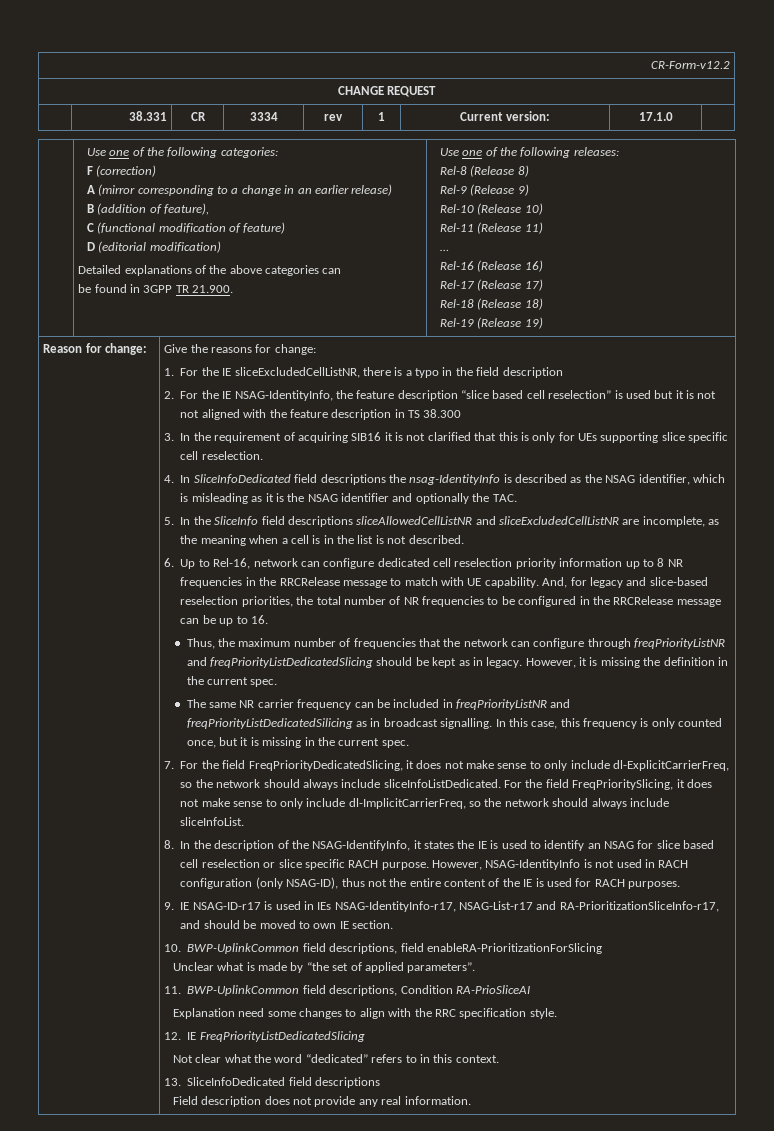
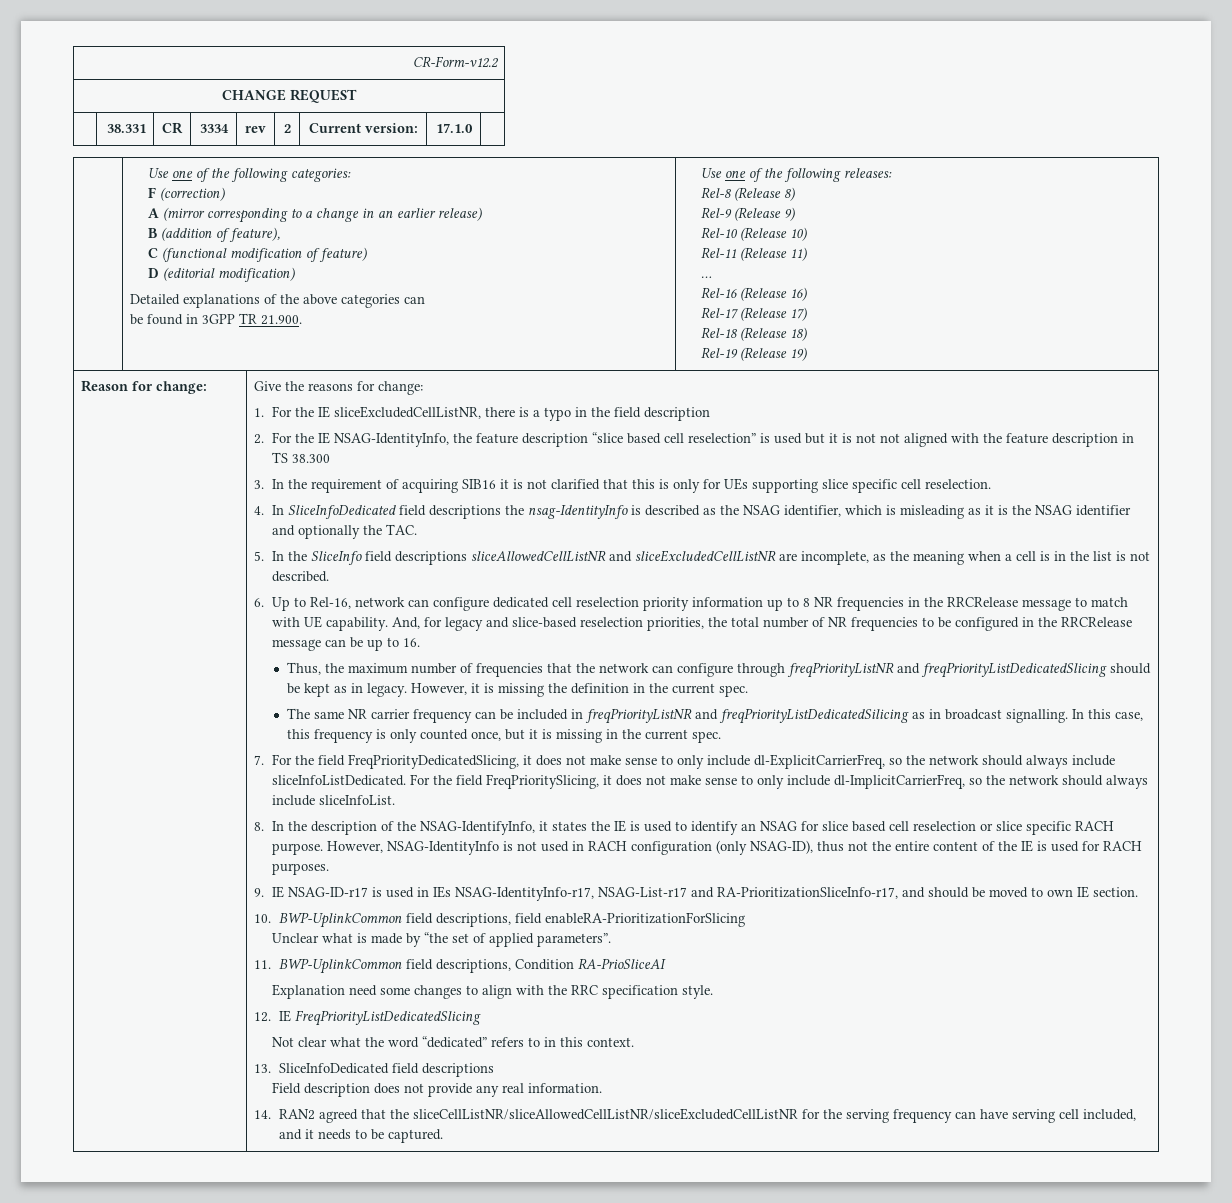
- | 38.331 | CR | 3334 | rev | 1 | Current version: | 17.1.0 |
+ | 38.331 | CR | 3334 | rev | 2 | Current version: | 17.1.0 |
+ 14. RAN2 agreed that the sliceCellListNR/sliceAllowedCellListNR/sliceExcludedCellListNR for the serving frequency can have serving cell included, and it needs to be captured.

